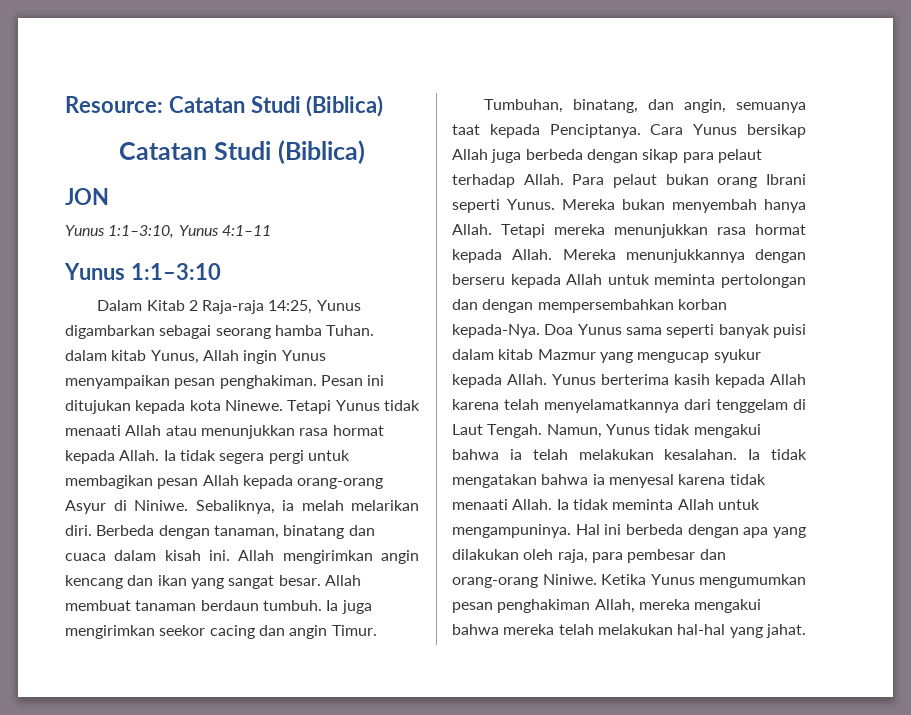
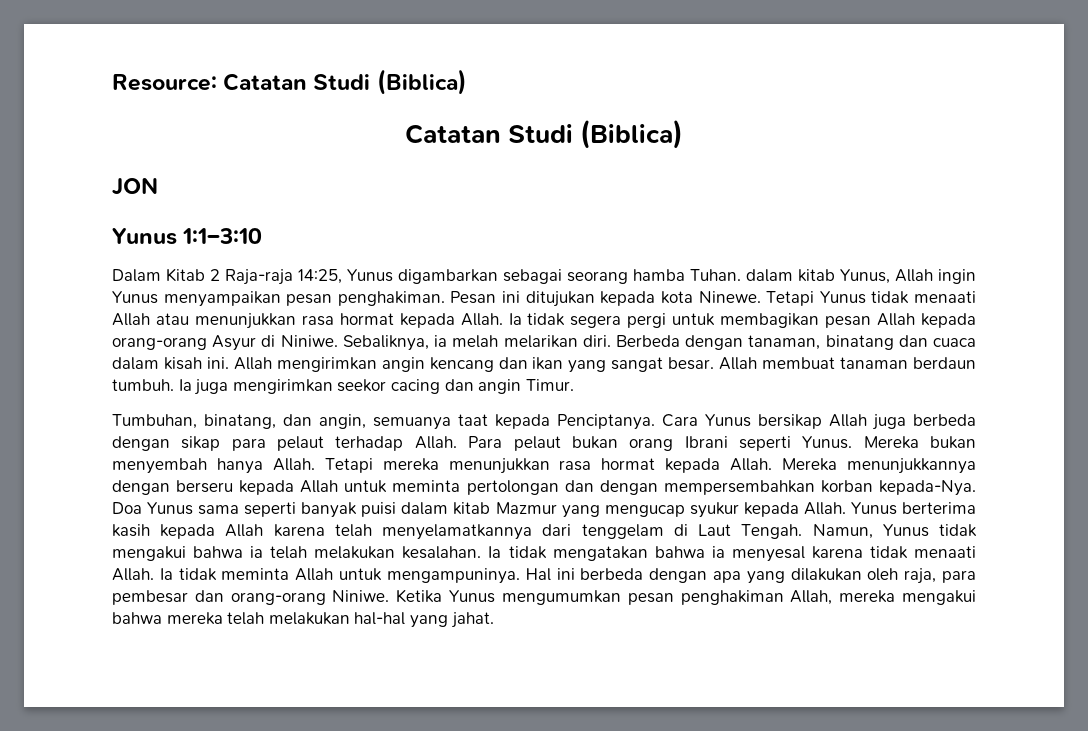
- Yunus 1:1–3:10, Yunus 4:1–11

